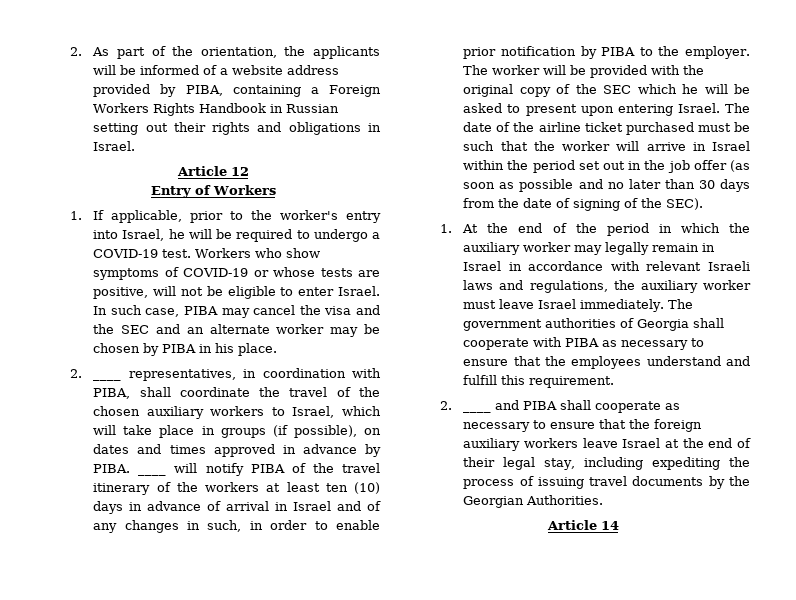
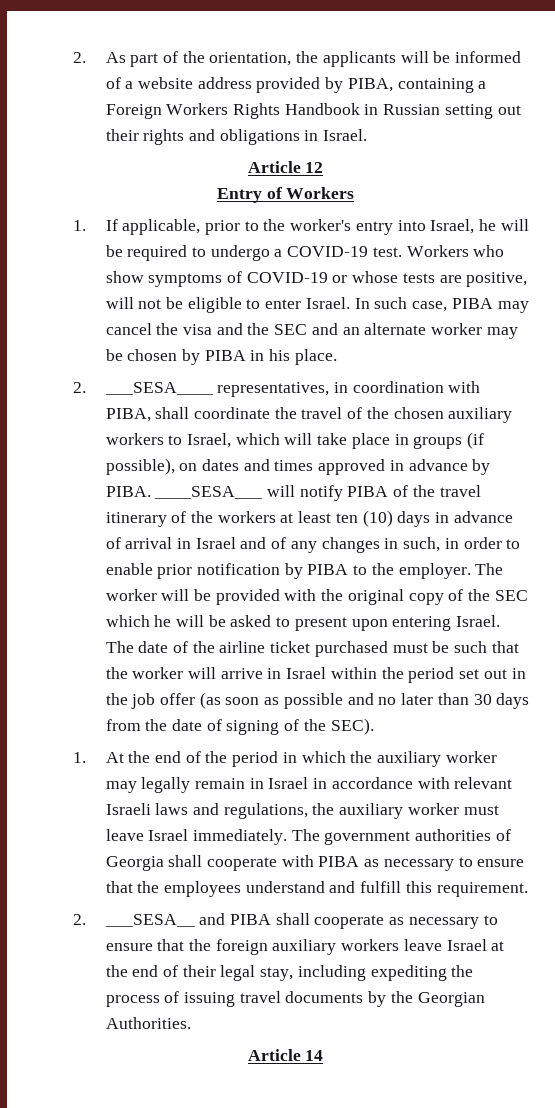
- 2. ____ representatives, in coordination with PIBA, shall coordinate the travel of the chosen auxiliary workers to Israel, which will take place in groups (if possible), on dates and times approved in advance by PIBA.
+ 2. ___SESA____ representatives, in coordination with PIBA, shall coordinate the travel of the chosen auxiliary workers to Israel, which will take place in groups (if possible), on dates and times approved in advance by PIBA.
- ____ will notify PIBA of the travel itinerary of the workers at least ten (10) days in advance of arrival in Israel and of any changes in such, in order to enable prior notification by PIBA to the employer.
+ ____SESA___ will notify PIBA of the travel itinerary of the workers at least ten (10) days in advance of arrival in Israel and of any changes in such, in order to enable prior notification by PIBA to the employer.
- 2. ____ and PIBA shall cooperate as necessary to ensure that the foreign auxiliary workers leave Israel at the end of their legal stay, including expediting the process of issuing travel documents by the Georgian Authorities.
+ 2. ___SESA__ and PIBA shall cooperate as necessary to ensure that the foreign auxiliary workers leave Israel at the end of their legal stay, including expediting the process of issuing travel documents by the Georgian Authorities.

